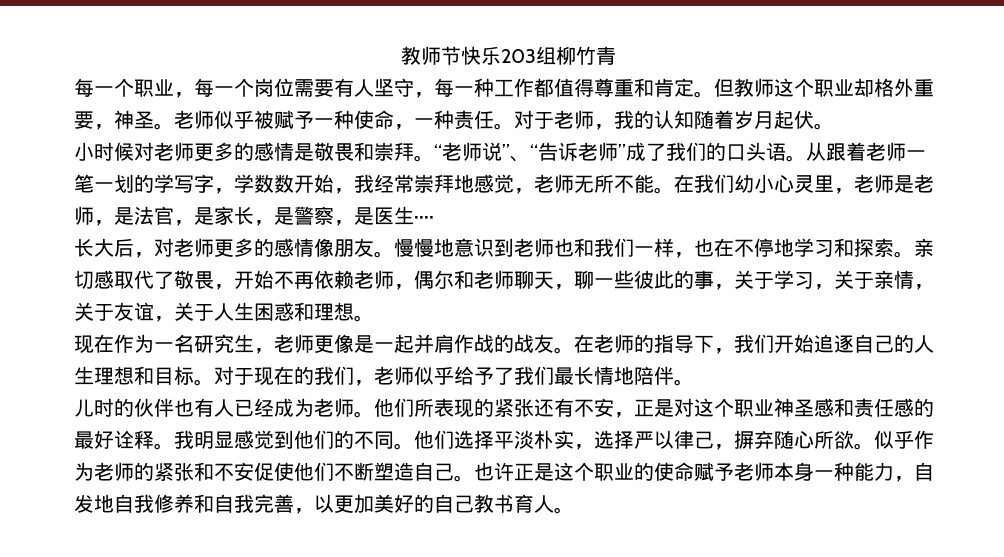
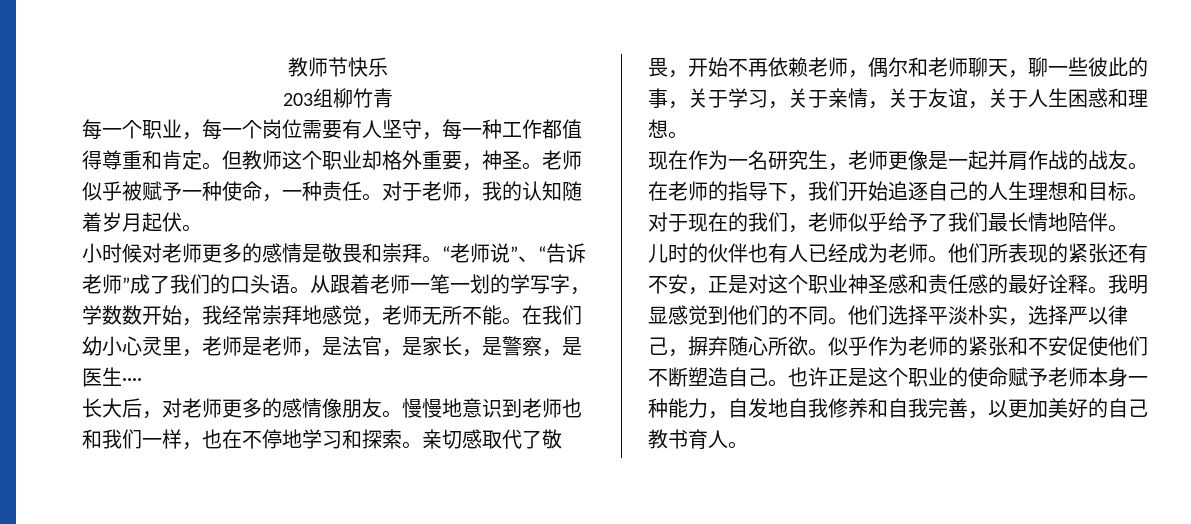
- 教师节快乐203组柳竹青
+ 教师节快乐
+ 203组柳竹青

